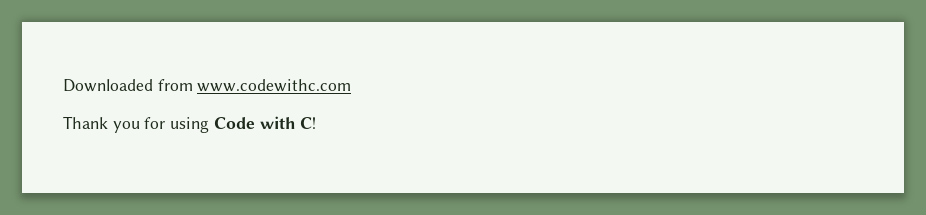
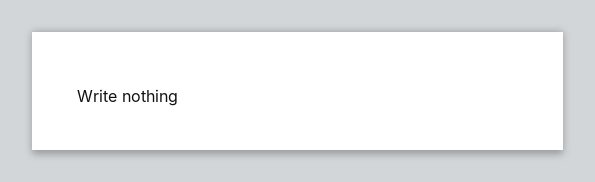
- Downloaded from www.codewithc.com
- Thank you for using Code with C!
+ Write nothing

